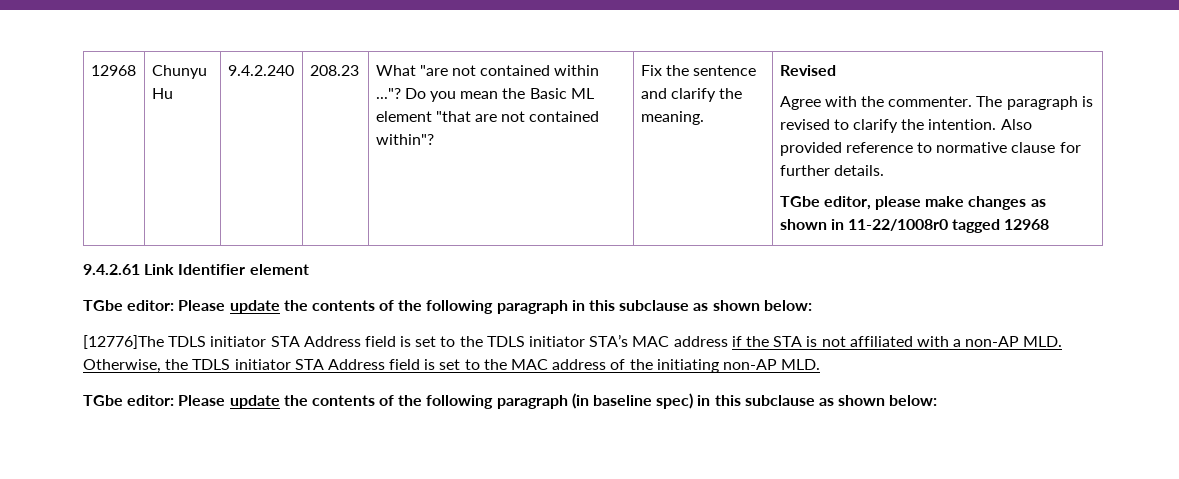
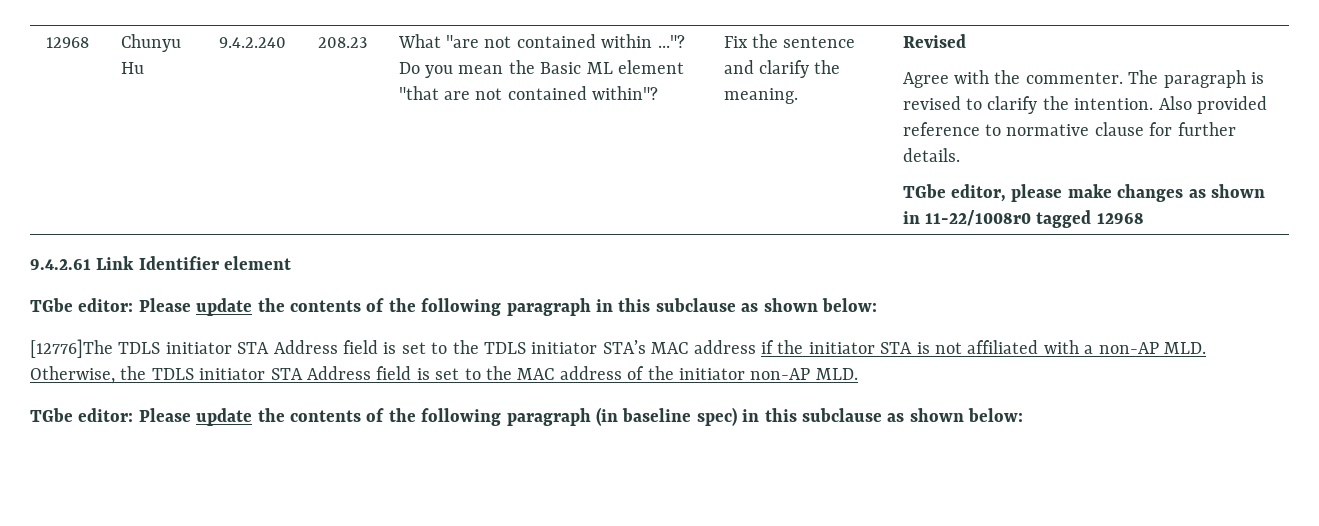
- [12776]The TDLS initiator STA Address field is set to the TDLS initiator STA’s MAC address if the STA is not affiliated with a non-AP MLD. Otherwise, the TDLS initiator STA Address field is set to the MAC address of the initiating non-AP MLD.
+ [12776]The TDLS initiator STA Address field is set to the TDLS initiator STA’s MAC address if the initiator STA is not affiliated with a non-AP MLD. Otherwise, the TDLS initiator STA Address field is set to the MAC address of the initiator non-AP MLD.

